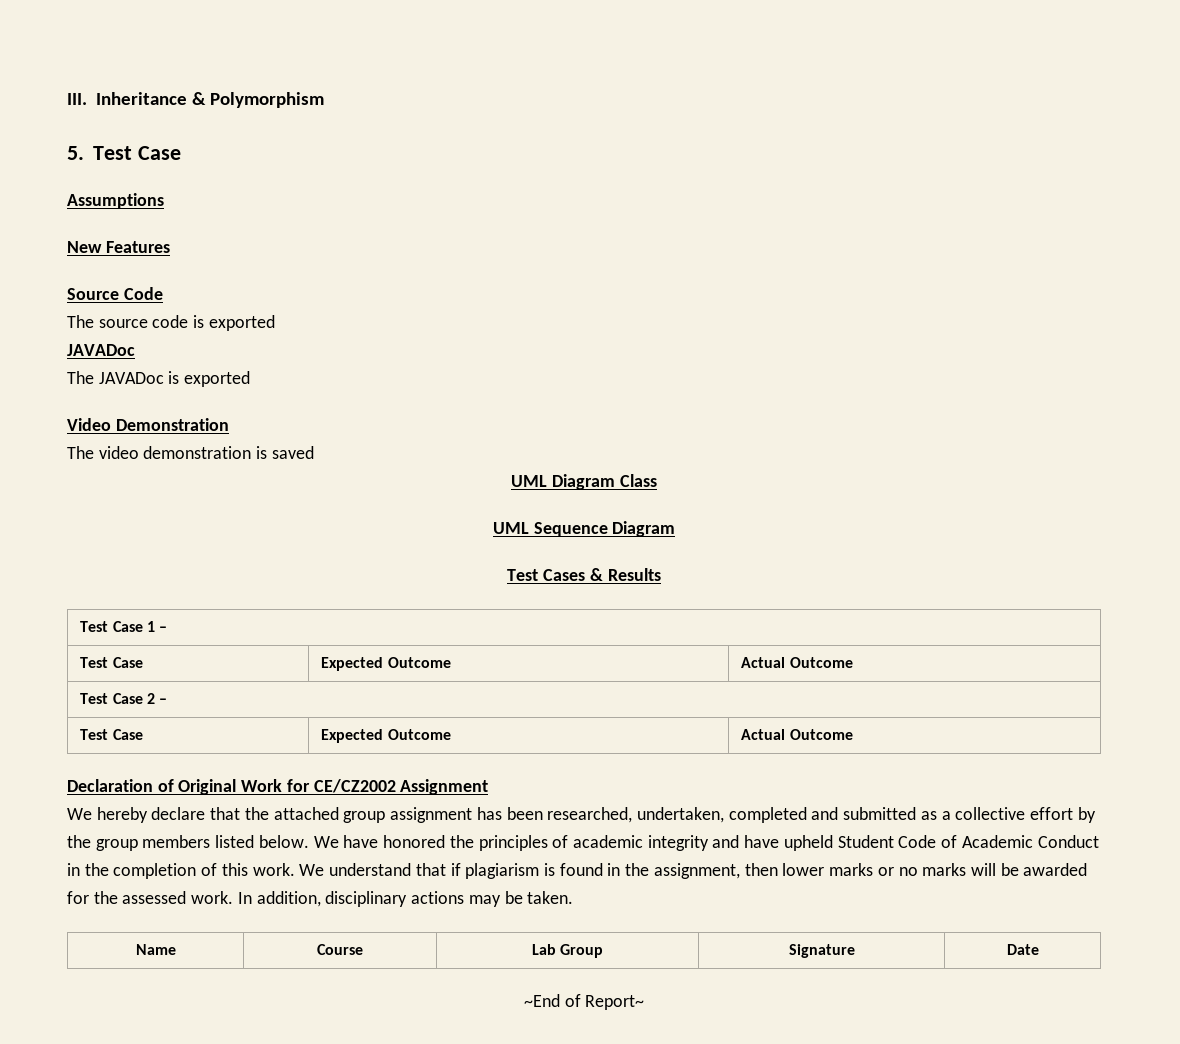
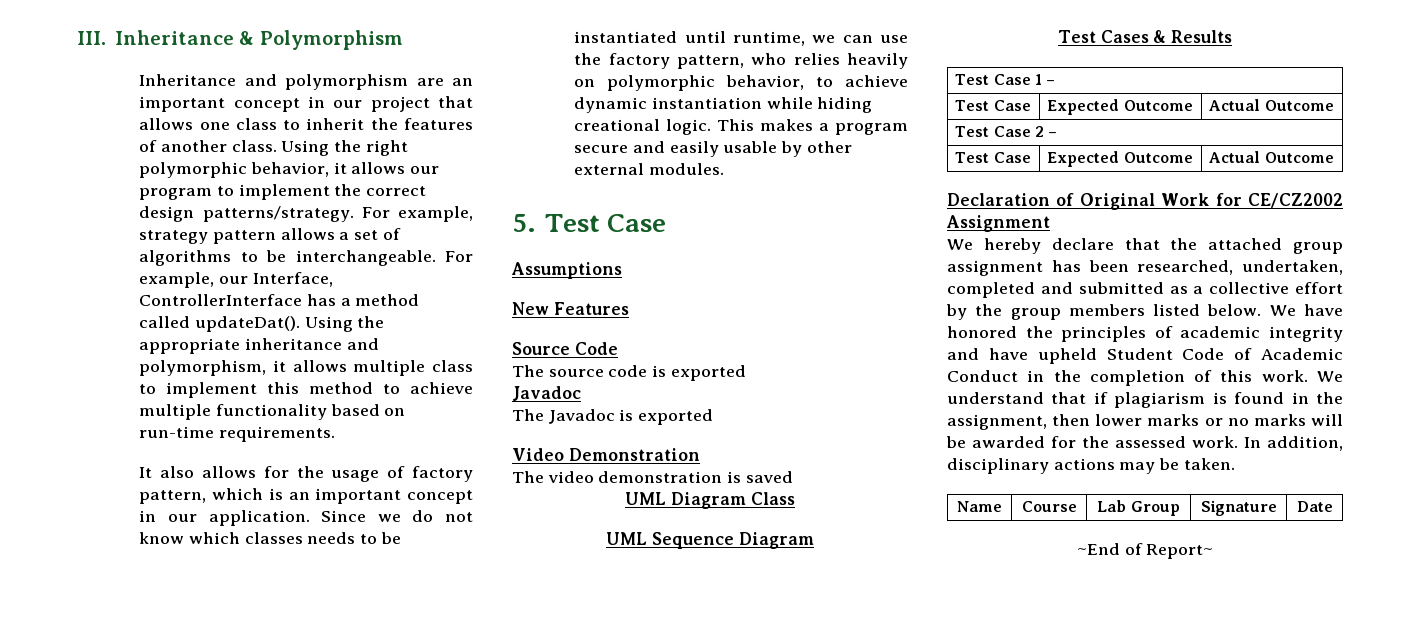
+ Inheritance and polymorphism are an important concept in our project that allows one class to inherit the features of another class. Using the right polymorphic behavior, it allows our program to implement the correct design patterns/strategy. For example, strategy pattern allows a set of algorithms to be interchangeable. For example, our Interface, ControllerInterface has a method called updateDat(). Using the appropriate inheritance and polymorphism, it allows multiple class to implement this method to achieve multiple functionality based on run-time requirements.
+ It also allows for the usage of factory pattern, which is an important concept in our application. Since we do not know which classes needs to be instantiated until runtime, we can use the factory pattern, who relies heavily on polymorphic behavior, to achieve dynamic instantiation while hiding creational logic. This makes a program secure and easily usable by other external modules.
  The source code is exported
- JAVADoc
- The JAVADoc is exported
+ Javadoc
+ The Javadoc is exported

